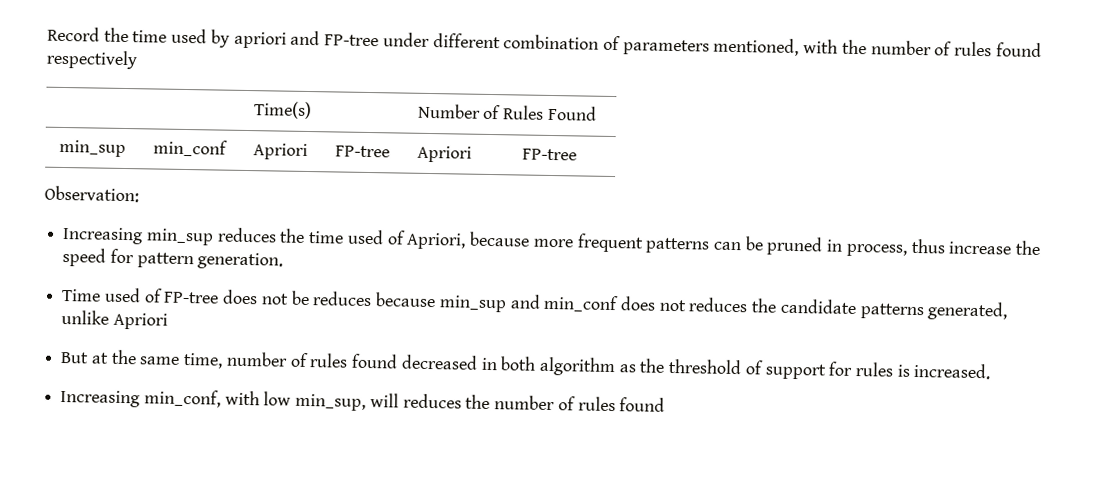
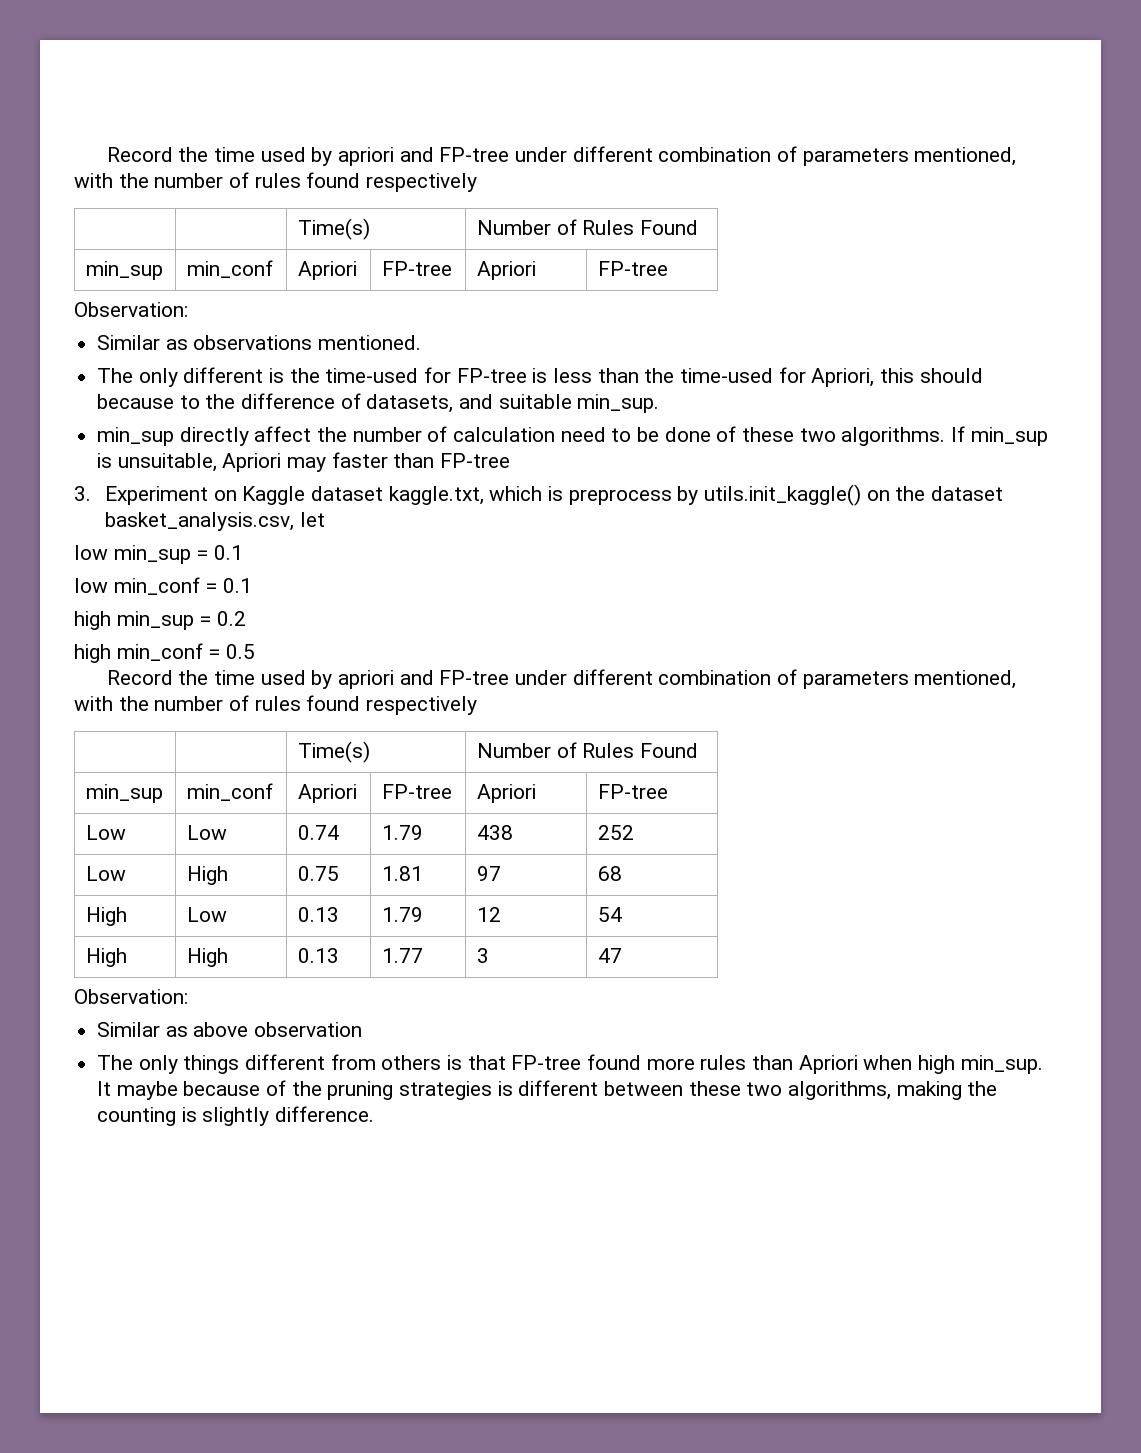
- Increasing min_sup reduces the time used of Apriori, because more frequent patterns can be pruned in process, thus increase the speed for pattern generation.
- Time used of FP-tree does not be reduces because min_sup and min_conf does not reduces the candidate patterns generated, unlike Apriori
- But at the same time, number of rules found decreased in both algorithm as the threshold of support for rules is increased.
- Increasing min_conf, with low min_sup, will reduces the number of rules found
+ Similar as observations mentioned.
+ The only different is the time-used for FP-tree is less than the time-used for Apriori, this should because to the difference of datasets, and suitable min_sup.
+ min_sup directly affect the number of calculation need to be done of these two algorithms. If min_sup is unsuitable, Apriori may faster than FP-tree
+ 3. Experiment on Kaggle dataset kaggle.txt, which is preprocess by utils.init_kaggle() on the dataset basket_analysis.csv, let
+ low min_sup = 0.1
+ low min_conf = 0.1
+ high min_sup = 0.2
+ high min_conf = 0.5
+ Record the time used by apriori and FP-tree under different combination of parameters mentioned, with the number of rules found respectively
+ | | Time(s) | Number of Rules Found
+ min_sup | min_conf | Apriori | FP-tree | Apriori | FP-tree
+ Low | Low | 0.74 | 1.79 | 438 | 252
+ Low | High | 0.75 | 1.81 | 97 | 68
+ High | Low | 0.13 | 1.79 | 12 | 54
+ High | High | 0.13 | 1.77 | 3 | 47
+ Observation:
+ Similar as above observation
+ The only things different from others is that FP-tree found more rules than Apriori when high min_sup. It maybe because of the pruning strategies is different between these two algorithms, making the counting is slightly difference.

